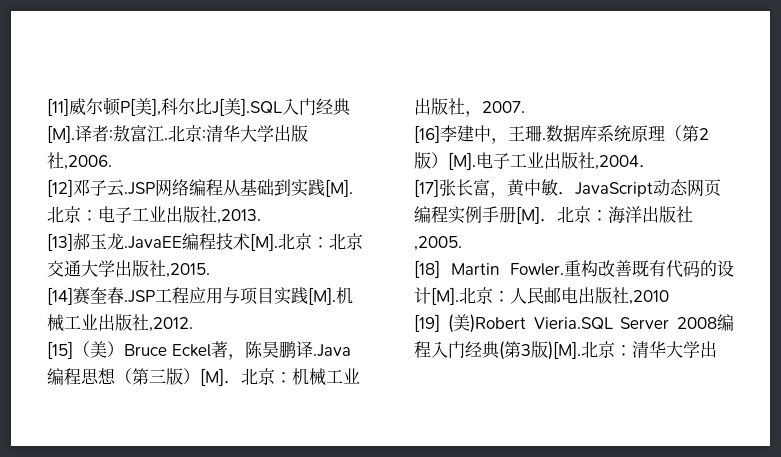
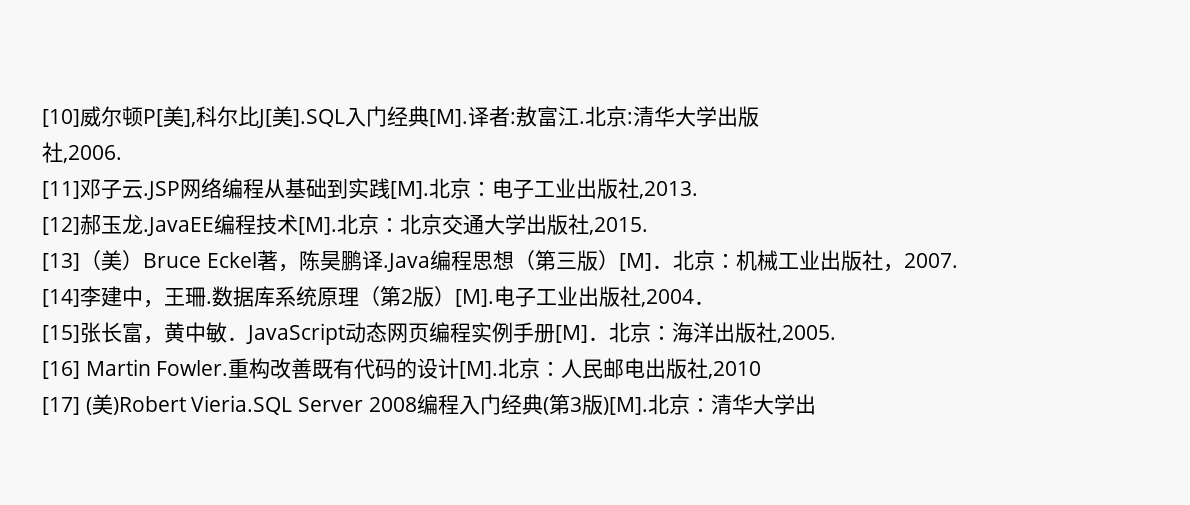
- [11]威尔顿P[美],科尔比J[美].SQL入门经典[M].译者:敖富江.
+ [10]威尔顿P[美],科尔比J[美].SQL入门经典[M].译者:敖富江.
- [12]邓子云.JSP网络编程从基础到实践[M].北京：电子工业出版社,2013.
+ [11]邓子云.JSP网络编程从基础到实践[M].北京：电子工业出版社,2013.
- [13]郝玉龙.JavaEE编程技术[M].北京：北京交通大学出版社,2015.
+ [12]郝玉龙.JavaEE编程技术[M].北京：北京交通大学出版社,2015.
- [14]赛奎春.JSP工程应用与项目实践[M].机械工业出版社,2012.
- [15]（美）Bruce Eckel著，陈昊鹏译.Java编程思想（第三版）[M]．北京：机械工业出版社，2007.
+ [13]（美）Bruce Eckel著，陈昊鹏译.Java编程思想（第三版）[M]．北京：机械工业出版社，2007.
- [16]李建中，王珊.
+ [14]李建中，王珊.
- [17]张长富，黄中敏．JavaScript动态网页编程实例手册[M]．北京：海洋出版社,2005.
+ [15]张长富，黄中敏．JavaScript动态网页编程实例手册[M]．北京：海洋出版社,2005.
- [18] Martin Fowler.
+ [16] Martin Fowler.
- [19] (美)Robert Vieria.SQL Server 2008编程入门经典(第3版)[M].
+ [17] (美)Robert Vieria.SQL Server 2008编程入门经典(第3版)[M].

